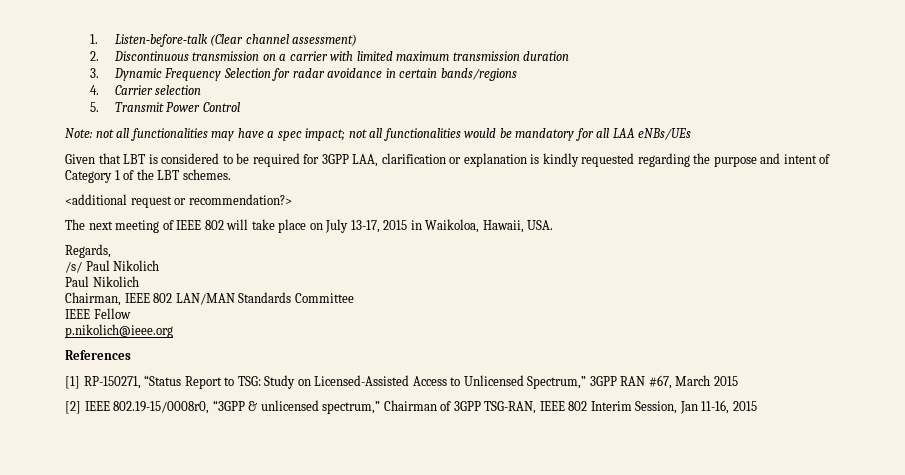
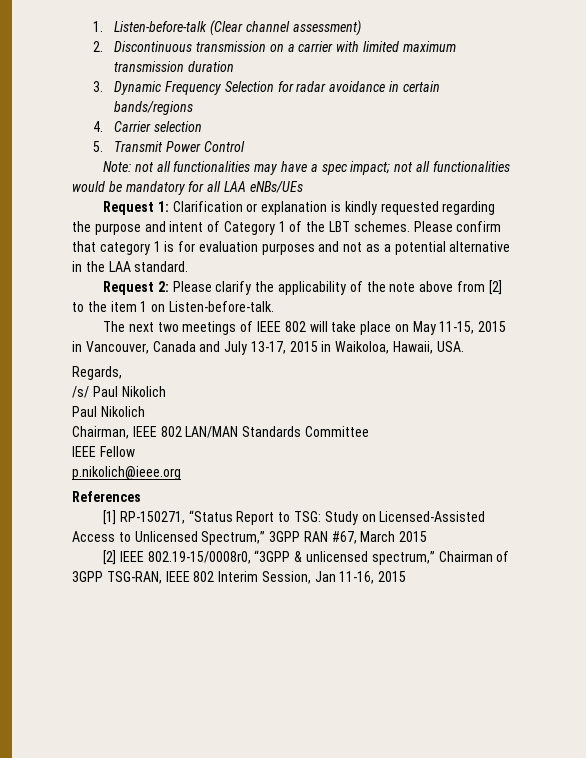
- Given that LBT is considered to be required for 3GPP LAA, clarification or explanation is kindly requested regarding the purpose and intent of Category 1 of the LBT schemes.
- <additional request or recommendation?>
+ Request 1: Clarification or explanation is kindly requested regarding the purpose and intent of Category 1 of the LBT schemes. Please confirm that category 1 is for evaluation purposes and not as a potential alternative in the LAA standard.
+ Request 2: Please clarify the applicability of the note above from [2] to the item 1 on Listen-before-talk.
- The next meeting of IEEE 802 will take place on July 13-17, 2015 in Waikoloa, Hawaii, USA.
+ The next two meetings of IEEE 802 will take place on May 11-15, 2015 in Vancouver, Canada and July 13-17, 2015 in Waikoloa, Hawaii, USA.

